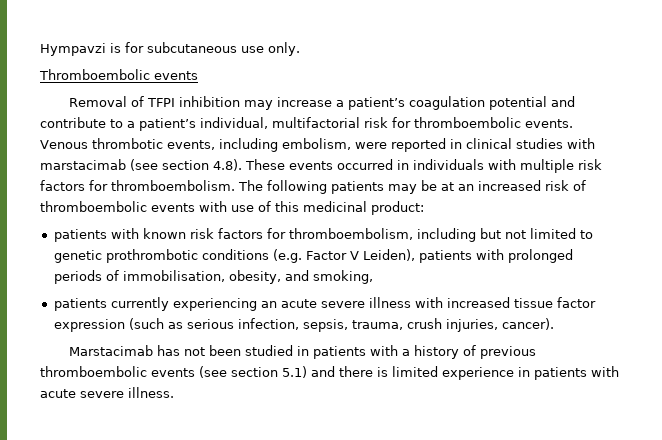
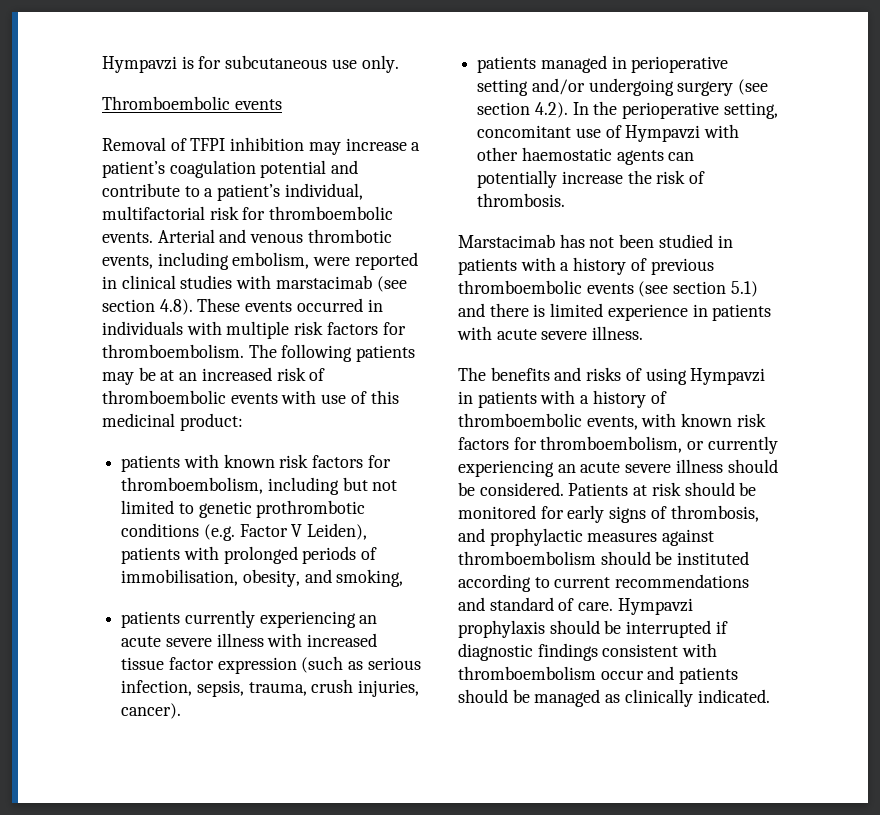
- Venous thrombotic events, including embolism, were reported in clinical studies with marstacimab (see section 4.8). These events occurred in individuals with multiple risk factors for thromboembolism.
+ Arterial and venous thrombotic events, including embolism, were reported in clinical studies with marstacimab (see section 4.8). These events occurred in individuals with multiple risk factors for thromboembolism.
+ patients managed in perioperative setting and/or undergoing surgery (see section 4.2). In the perioperative setting, concomitant use of Hympavzi with other haemostatic agents can potentially increase the risk of thrombosis.
+ The benefits and risks of using Hympavzi in patients with a history of thromboembolic events, with known risk factors for thromboembolism, or currently experiencing an acute severe illness should be considered. Patients at risk should be monitored for early signs of thrombosis, and prophylactic measures against thromboembolism should be instituted according to current recommendations and standard of care. Hympavzi prophylaxis should be interrupted if diagnostic findings consistent with thromboembolism occur and patients should be managed as clinically indicated.

